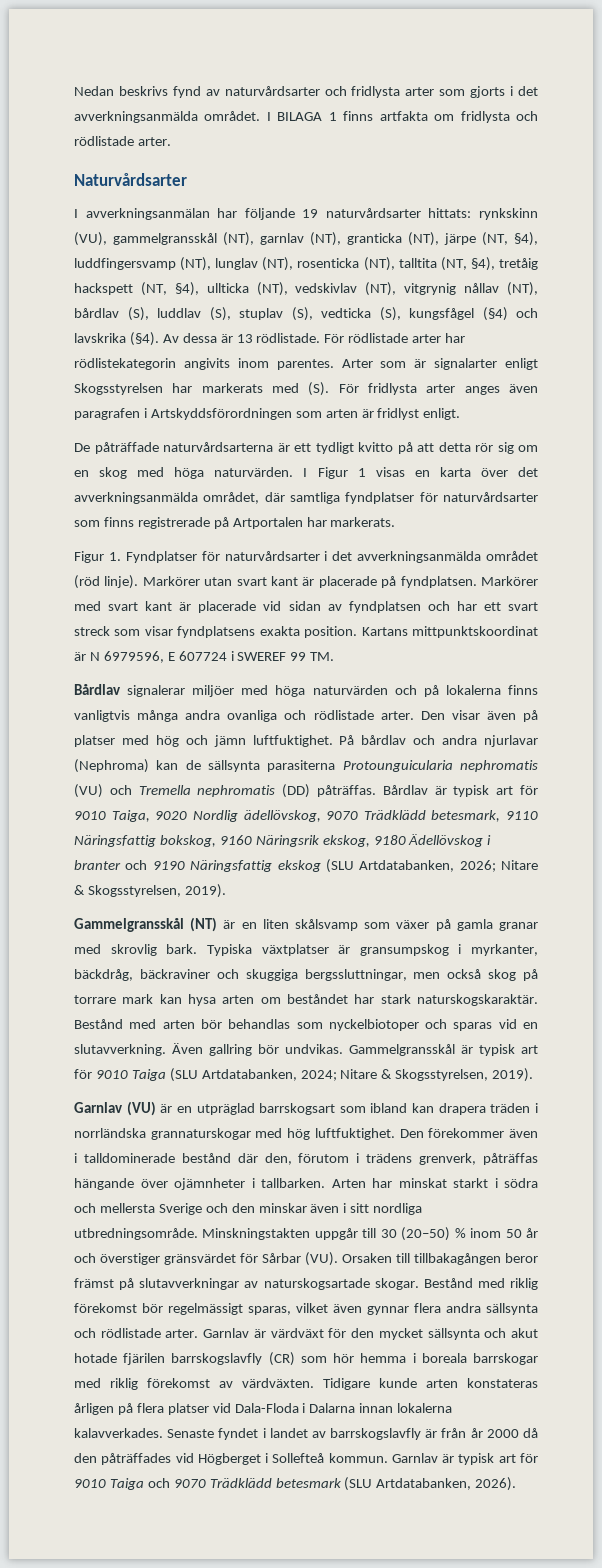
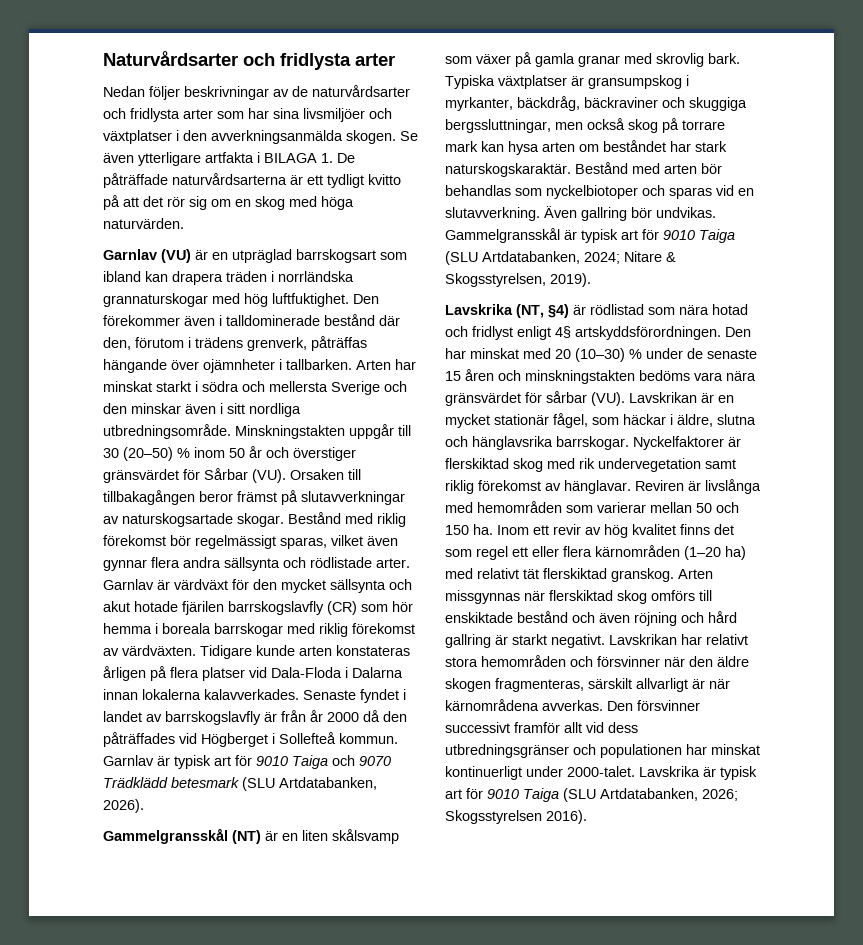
- Nedan beskrivs fynd av naturvårdsarter och fridlysta arter som gjorts i det avverkningsanmälda området. I BILAGA 1 finns artfakta om fridlysta och rödlistade arter.
- Naturvårdsarter
- I avverkningsanmälan har följande 19 naturvårdsarter hittats: rynkskinn (VU), gammelgransskål (NT), garnlav (NT), granticka (NT), järpe (NT, §4), luddfingersvamp (NT), lunglav (NT), rosenticka (NT), talltita (NT, §4), tretåig hackspett (NT, §4), ullticka (NT), vedskivlav (NT), vitgrynig nållav (NT), bårdlav (S), luddlav (S), stuplav (S), vedticka (S), kungsfågel (§4) och lavskrika (§4). Av dessa är 13 rödlistade. För rödlistade arter har rödlistekategorin angivits inom parentes. Arter som är signalarter enligt Skogsstyrelsen har markerats med (S). För fridlysta arter anges även paragrafen i Artskyddsförordningen som arten är fridlyst enligt.
- De påträffade naturvårdsarterna är ett tydligt kvitto på att detta rör sig om en skog med höga naturvärden. I Figur 1 visas en karta över det avverkningsanmälda området, där samtliga fyndplatser för naturvårdsarter som finns registrerade på Artportalen har markerats.
- Figur 1. Fyndplatser för naturvårdsarter i det avverkningsanmälda området (röd linje). Markörer utan svart kant är placerade på fyndplatsen. Markörer med svart kant är placerade vid sidan av fyndplatsen och har ett svart streck som visar fyndplatsens exakta position. Kartans mittpunktskoordinat är N 6979596, E 607724 i SWEREF 99 TM.
- Bårdlav signalerar miljöer med höga naturvärden och på lokalerna finns vanligtvis många andra ovanliga och rödlistade arter. Den visar även på platser med hög och jämn luftfuktighet. På bårdlav och andra njurlavar (Nephroma) kan de sällsynta parasiterna Protounguicularia nephromatis (VU) och Tremella nephromatis (DD) påträffas. Bårdlav är typisk art för 9010 Taiga, 9020 Nordlig ädellövskog, 9070 Trädklädd betesmark, 9110 Näringsfattig bokskog, 9160 Näringsrik ekskog, 9180 Ädellövskog i branter och 9190 Näringsfattig ekskog (SLU Artdatabanken, 2026; Nitare & Skogsstyrelsen, 2019).
- Gammelgransskål (NT) är en liten skålsvamp som växer på gamla granar med skrovlig bark. Typiska växtplatser är gransumpskog i myrkanter, bäckdråg, bäckraviner och skuggiga bergssluttningar, men också skog på torrare mark kan hysa arten om beståndet har stark naturskogskaraktär. Bestånd med arten bör behandlas som nyckelbiotoper och sparas vid en slutavverkning. Även gallring bör undvikas. Gammelgransskål är typisk art för 9010 Taiga (SLU Artdatabanken, 2024; Nitare & Skogsstyrelsen, 2019).
+ Naturvårdsarter och fridlysta arter
+ Nedan följer beskrivningar av de naturvårdsarter och fridlysta arter som har sina livsmiljöer och växtplatser i den avverkningsanmälda skogen. Se även ytterligare artfakta i BILAGA 1. De påträffade naturvårdsarterna är ett tydligt kvitto på att det rör sig om en skog med höga naturvärden.
+ Gammelgransskål (NT) är en liten skålsvamp som växer på gamla granar med skrovlig bark. Typiska växtplatser är gransumpskog i myrkanter, bäckdråg, bäckraviner och skuggiga bergssluttningar, men också skog på torrare mark kan hysa arten om beståndet har stark naturskogskaraktär. Bestånd med arten bör behandlas som nyckelbiotoper och sparas vid en slutavverkning. Även gallring bör undvikas. Gammelgransskål är typisk art för 9010 Taiga (SLU Artdatabanken, 2024; Nitare & Skogsstyrelsen, 2019).
+ Lavskrika (NT, §4) är rödlistad som nära hotad och fridlyst enligt 4§ artskyddsförordningen. Den har minskat med 20 (10–30) % under de senaste 15 åren och minskningstakten bedöms vara nära gränsvärdet för sårbar (VU). Lavskrikan är en mycket stationär fågel, som häckar i äldre, slutna och hänglavsrika barrskogar. Nyckelfaktorer är flerskiktad skog med rik undervegetation samt riklig förekomst av hänglavar. Reviren är livslånga med hemområden som varierar mellan 50 och 150 ha. Inom ett revir av hög kvalitet finns det som regel ett eller flera kärnområden (1–20 ha) med relativt tät flerskiktad granskog. Arten missgynnas när flerskiktad skog omförs till enskiktade bestånd och även röjning och hård gallring är starkt negativt. Lavskrikan har relativt stora hemområden och försvinner när den äldre skogen fragmenteras, särskilt allvarligt är när kärnområdena avverkas. Den försvinner successivt framför allt vid dess utbredningsgränser och populationen har minskat kontinuerligt under 2000-talet. Lavskrika är typisk art för 9010 Taiga (SLU Artdatabanken, 2026; Skogsstyrelsen 2016).

